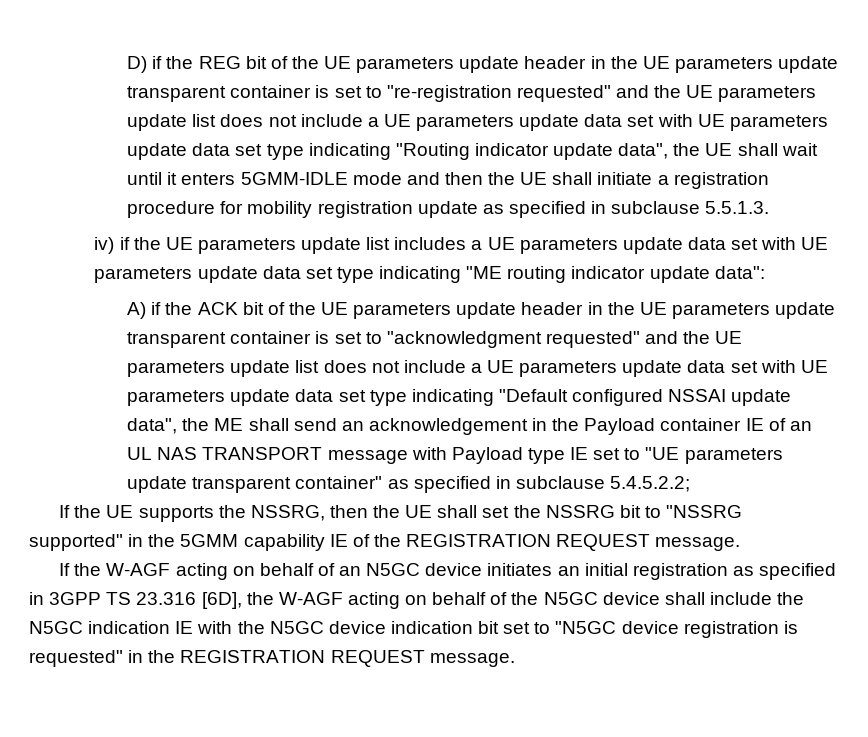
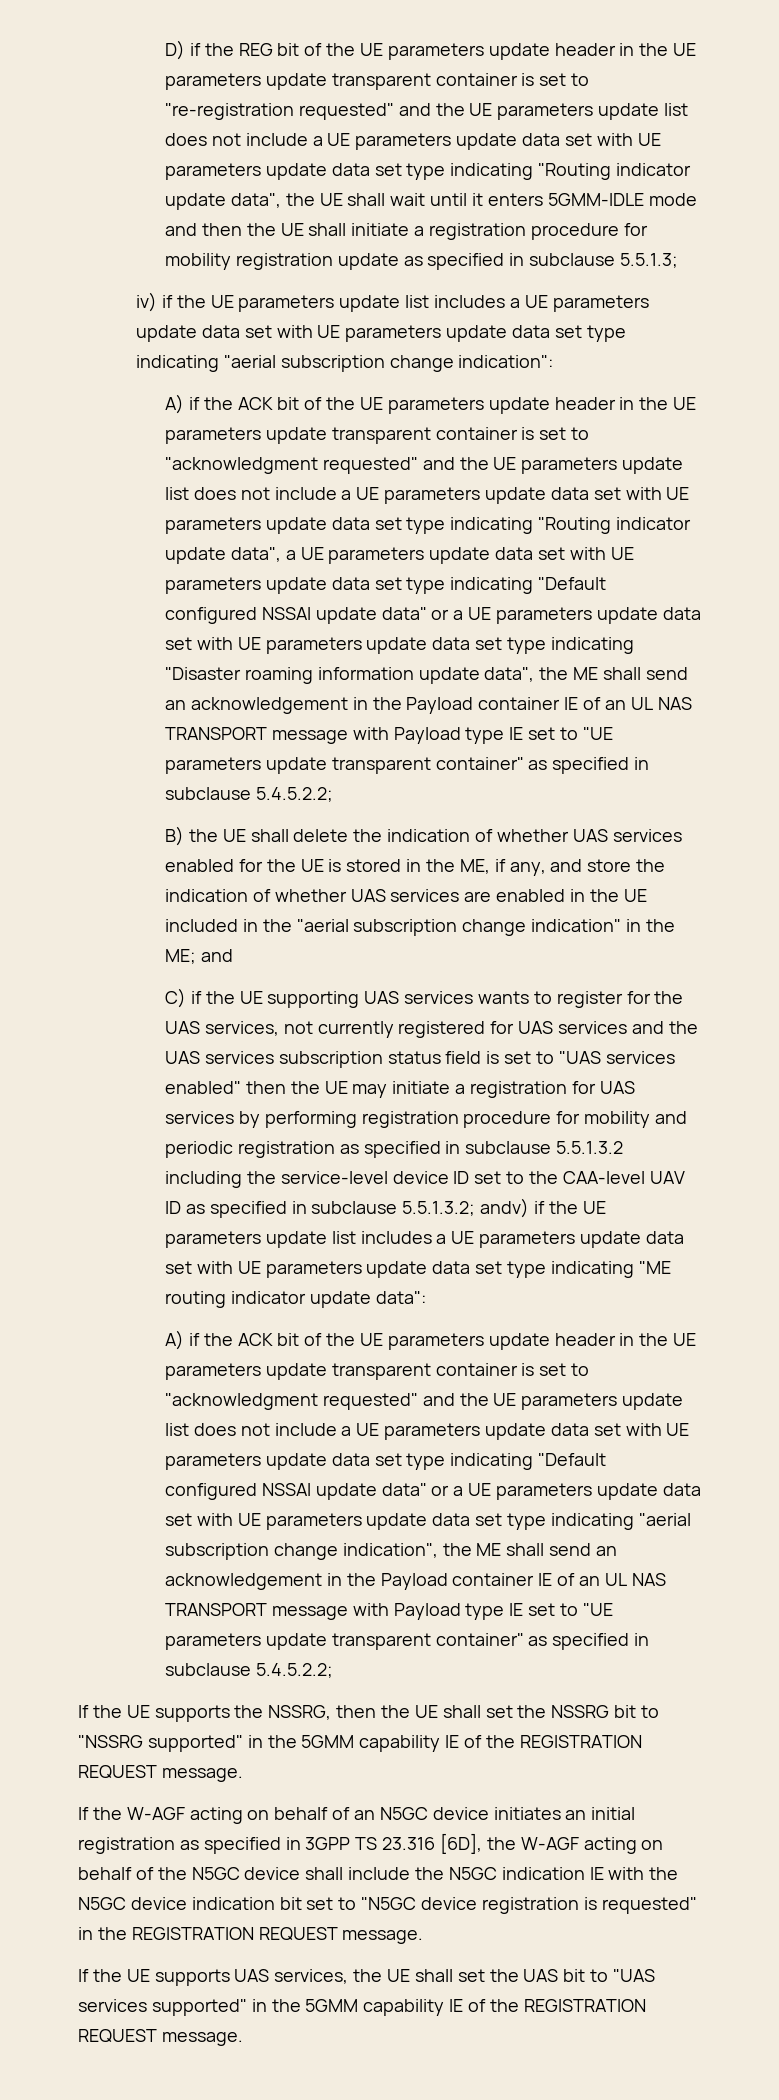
- D) if the REG bit of the UE parameters update header in the UE parameters update transparent container is set to "re-registration requested" and the UE parameters update list does not include a UE parameters update data set with UE parameters update data set type indicating "Routing indicator update data", the UE shall wait until it enters 5GMM-IDLE mode and then the UE shall initiate a registration procedure for mobility registration update as specified in subclause 5.5.1.3.
+ D) if the REG bit of the UE parameters update header in the UE parameters update transparent container is set to "re-registration requested" and the UE parameters update list does not include a UE parameters update data set with UE parameters update data set type indicating "Routing indicator update data", the UE shall wait until it enters 5GMM-IDLE mode and then the UE shall initiate a registration procedure for mobility registration update as specified in subclause 5.5.1.3;
- iv) if the UE parameters update list includes a UE parameters update data set with UE parameters update data set type indicating "ME routing indicator update data":
+ iv) if the UE parameters update list includes a UE parameters update data set with UE parameters update data set type indicating "aerial subscription change indication":
+ A) if the ACK bit of the UE parameters update header in the UE parameters update transparent container is set to "acknowledgment requested" and the UE parameters update list does not include a UE parameters update data set with UE parameters update data set type indicating "Routing indicator update data", a UE parameters update data set with UE parameters update data set type indicating "Default configured NSSAI update data" or a UE parameters update data set with UE parameters update data set type indicating "Disaster roaming information update data", the ME shall send an acknowledgement in the Payload container IE of an UL NAS TRANSPORT message with Payload type IE set to "UE parameters update transparent container" as specified in subclause 5.4.5.2.2;
+ B) the UE shall delete the indication of whether UAS services enabled for the UE is stored in the ME, if any, and store the indication of whether UAS services are enabled in the UE included in the "aerial subscription change indication" in the ME; and
+ C) if the UE supporting UAS services wants to register for the UAS services, not currently registered for UAS services and the UAS services subscription status field is set to "UAS services enabled" then the UE may initiate a registration for UAS services by performing registration procedure for mobility and periodic registration as specified in subclause 5.5.1.3.2 including the service-level device ID set to the CAA-level UAV ID as specified in subclause 5.5.1.3.2; andv) if the UE parameters update list includes a UE parameters update data set with UE parameters update data set type indicating "ME routing indicator update data":
- A) if the ACK bit of the UE parameters update header in the UE parameters update transparent container is set to "acknowledgment requested" and the UE parameters update list does not include a UE parameters update data set with UE parameters update data set type indicating "Default configured NSSAI update data", the ME shall send an acknowledgement in the Payload container IE of an UL NAS TRANSPORT message with Payload type IE set to "UE parameters update transparent container" as specified in subclause 5.4.5.2.2;
+ A) if the ACK bit of the UE parameters update header in the UE parameters update transparent container is set to "acknowledgment requested" and the UE parameters update list does not include a UE parameters update data set with UE parameters update data set type indicating "Default configured NSSAI update data" or a UE parameters update data set with UE parameters update data set type indicating "aerial subscription change indication", the ME shall send an acknowledgement in the Payload container IE of an UL NAS TRANSPORT message with Payload type IE set to "UE parameters update transparent container" as specified in subclause 5.4.5.2.2;
+ If the UE supports UAS services, the UE shall set the UAS bit to "UAS services supported" in the 5GMM capability IE of the REGISTRATION REQUEST message.

